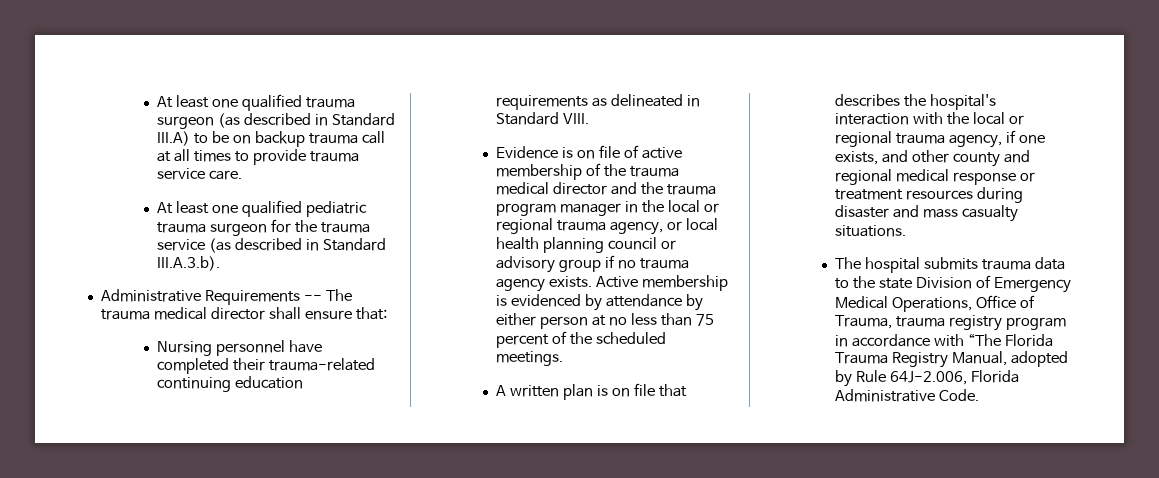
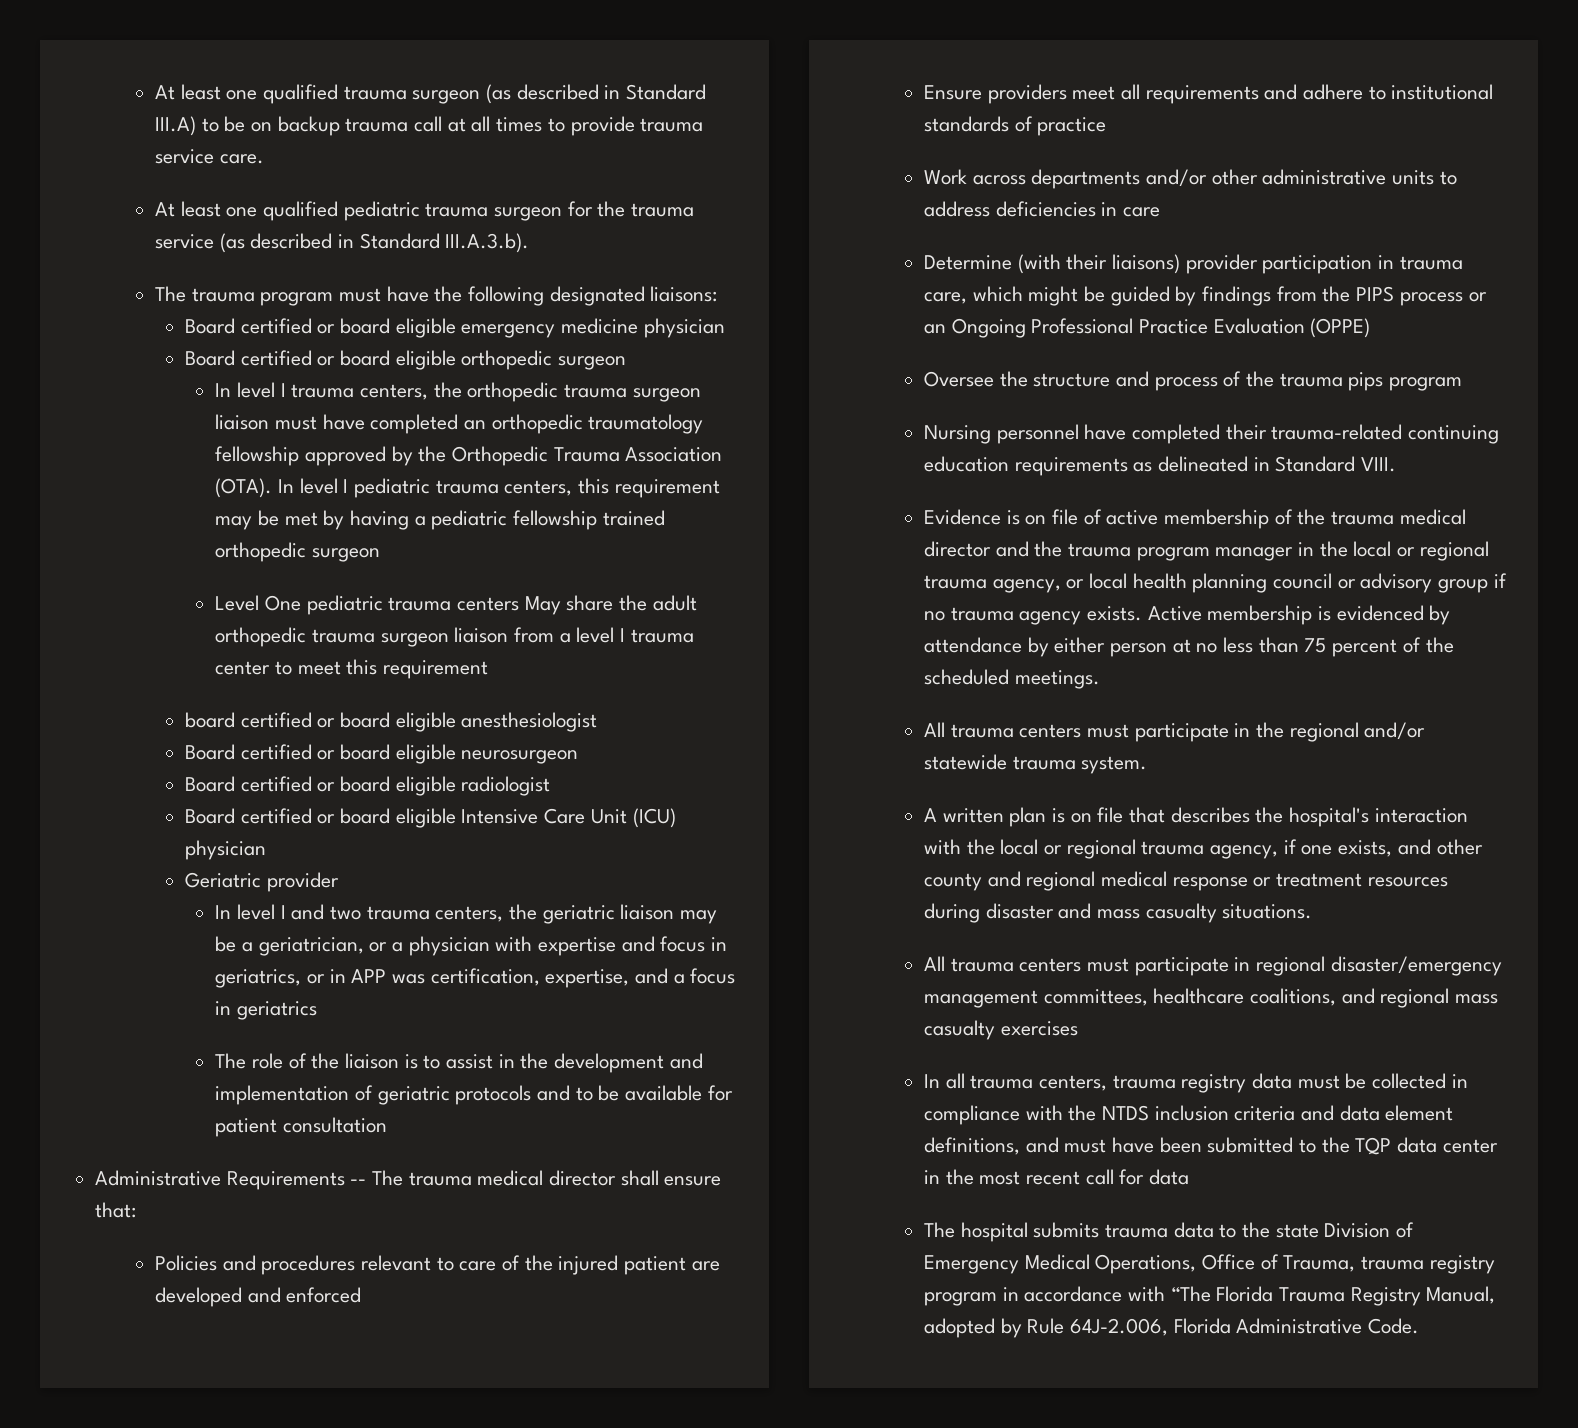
+ The trauma program must have the following designated liaisons:
+ Board certified or board eligible emergency medicine physician
+ Board certified or board eligible orthopedic surgeon
+ In level I trauma centers, the orthopedic trauma surgeon liaison must have completed an orthopedic traumatology fellowship approved by the Orthopedic Trauma Association (OTA). In level I pediatric trauma centers, this requirement may be met by having a pediatric fellowship trained orthopedic surgeon
+ Level One pediatric trauma centers May share the adult orthopedic trauma surgeon liaison from a level I trauma center to meet this requirement
+ board certified or board eligible anesthesiologist
+ Board certified or board eligible neurosurgeon
+ Board certified or board eligible radiologist
+ Board certified or board eligible Intensive Care Unit (ICU) physician
+ Geriatric provider
+ In level I and two trauma centers, the geriatric liaison may be a geriatrician, or a physician with expertise and focus in geriatrics, or in APP was certification, expertise, and a focus in geriatrics
+ The role of the liaison is to assist in the development and implementation of geriatric protocols and to be available for patient consultation
+ Policies and procedures relevant to care of the injured patient are developed and enforced
+ Ensure providers meet all requirements and adhere to institutional standards of practice
+ Work across departments and/or other administrative units to address deficiencies in care
+ Determine (with their liaisons) provider participation in trauma care, which might be guided by findings from the PIPS process or an Ongoing Professional Practice Evaluation (OPPE)
+ Oversee the structure and process of the trauma pips program
+ All trauma centers must participate in the regional and/or statewide trauma system.
+ All trauma centers must participate in regional disaster/emergency management committees, healthcare coalitions, and regional mass casualty exercises
+ In all trauma centers, trauma registry data must be collected in compliance with the NTDS inclusion criteria and data element definitions, and must have been submitted to the TQP data center in the most recent call for data

